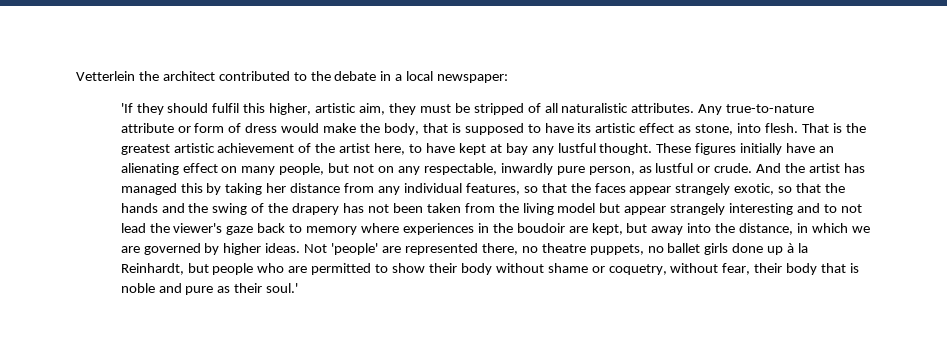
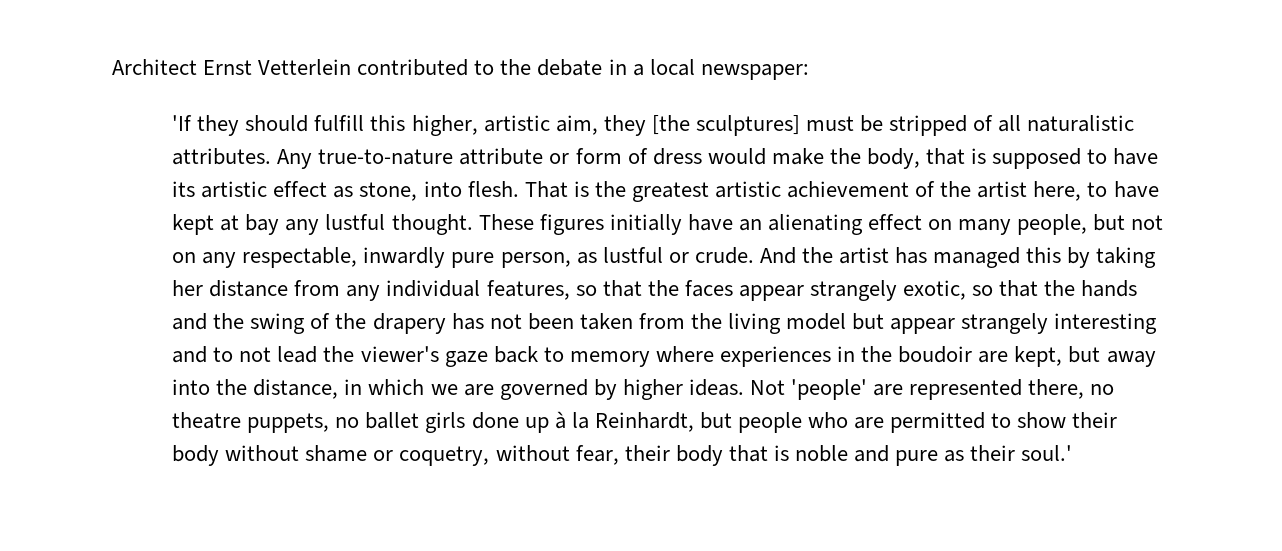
- Vetterlein the architect contributed to the debate in a local newspaper:
+ Architect Ernst Vetterlein contributed to the debate in a local newspaper:
- 'If they should fulfil this higher, artistic aim, they must be stripped of all naturalistic attributes.
+ 'If they should fulfill this higher, artistic aim, they [the sculptures] must be stripped of all naturalistic attributes.

